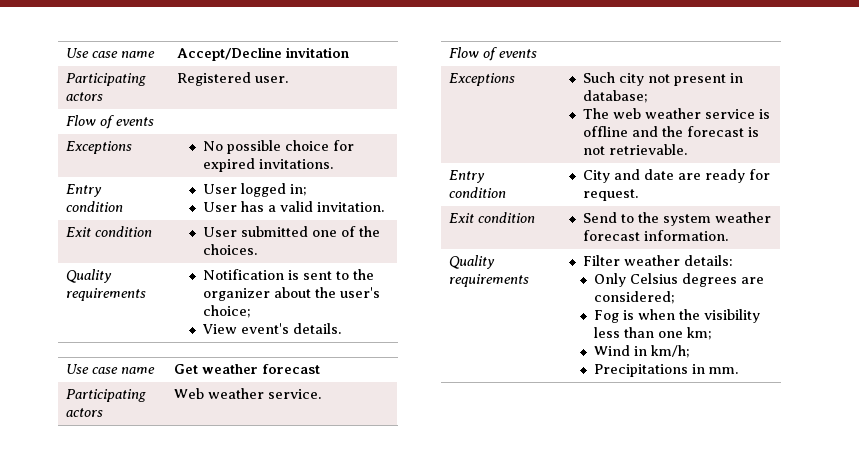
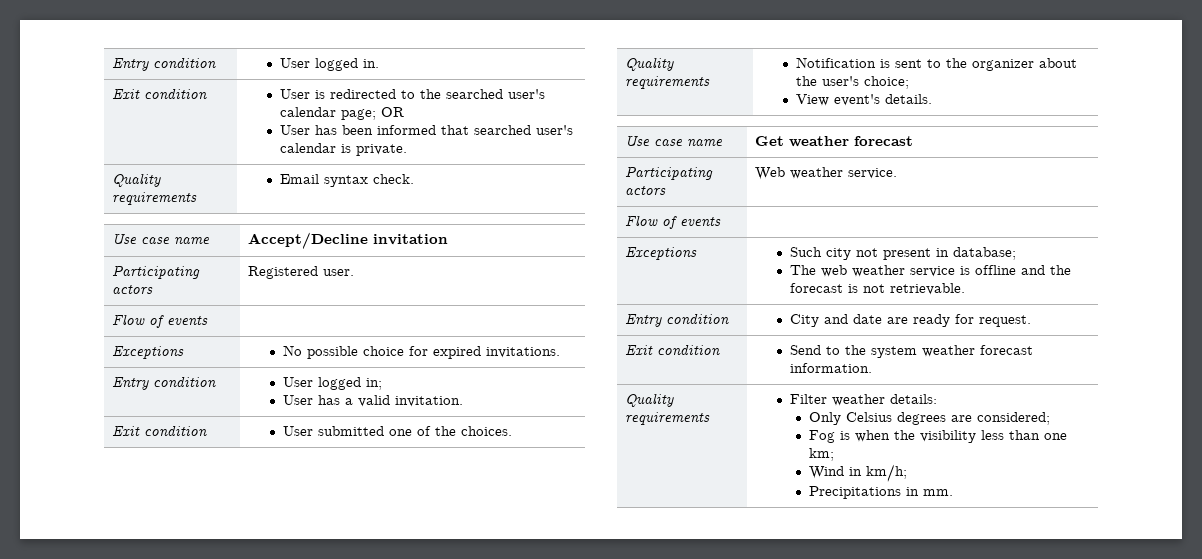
+ Entry condition | User logged in.
+ Exit condition | User is redirected to the searched user's calendar page; OR
+ User has been informed that searched user's calendar is private.
+ Quality requirements | Email syntax check.

